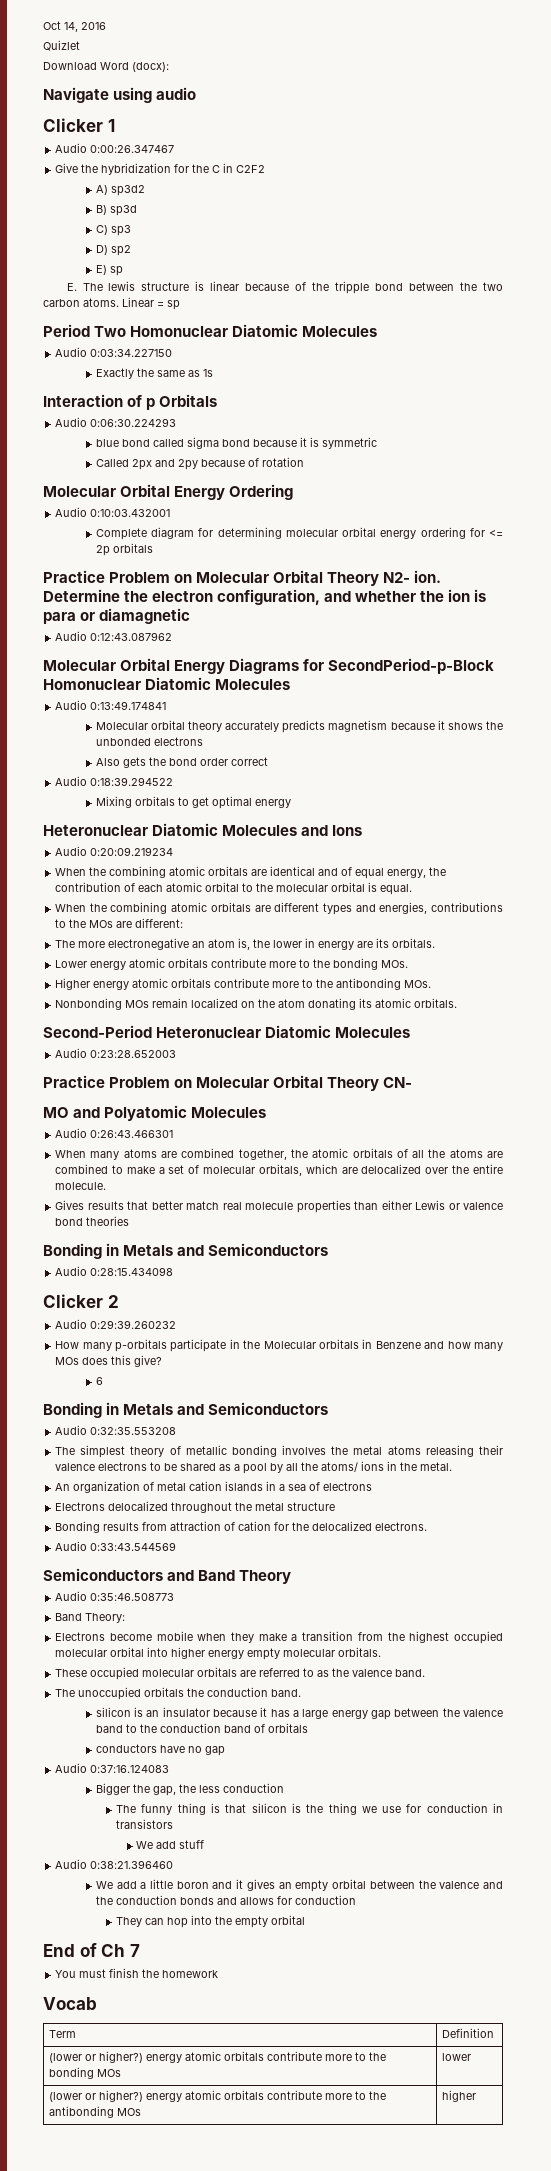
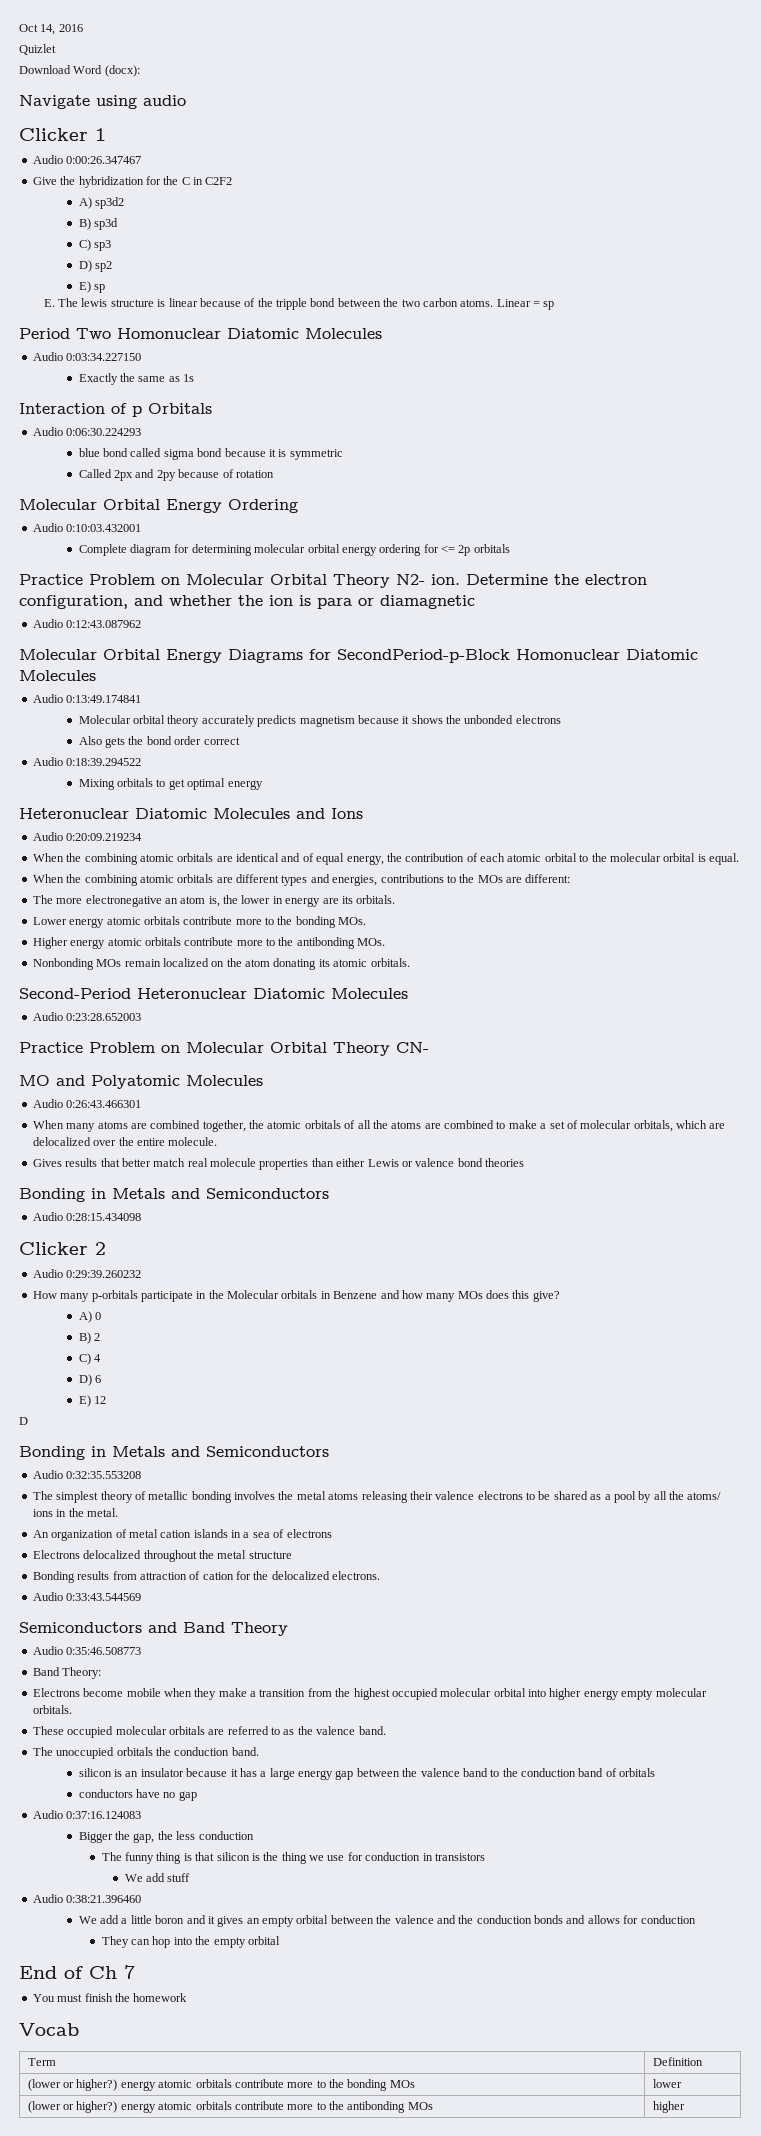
- 6
+ A) 0
+ B) 2
+ C) 4
+ D) 6
+ E) 12
+ D

